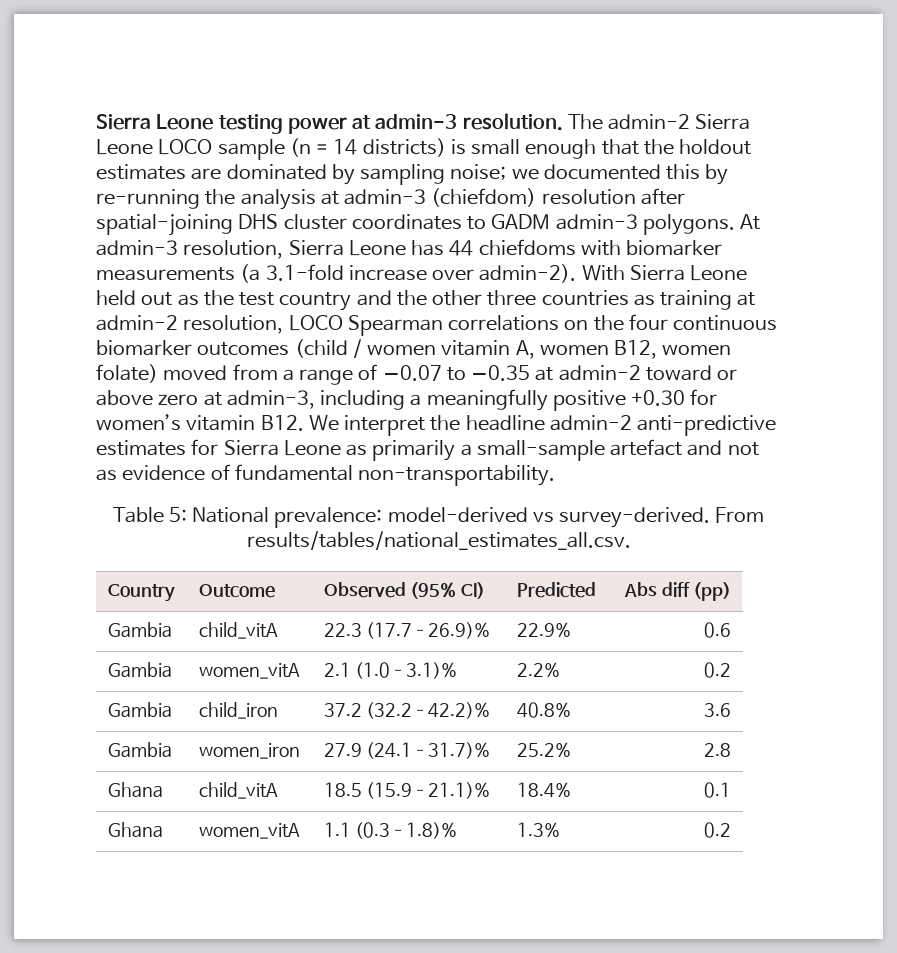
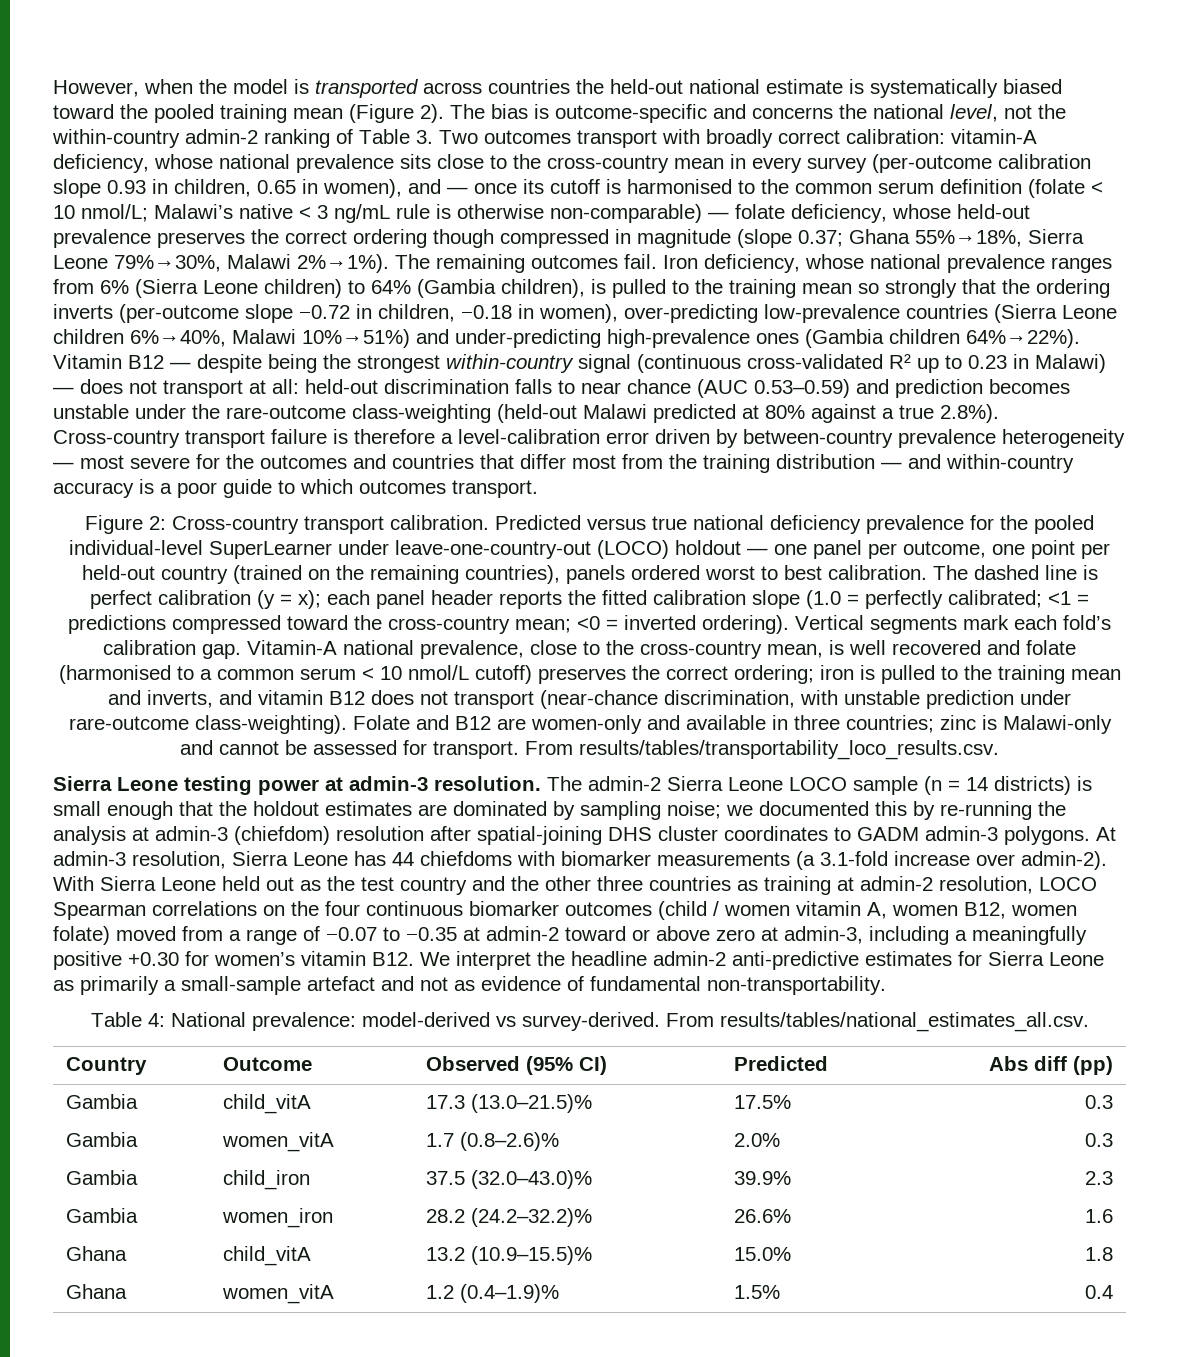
+ However, when the model is transported across countries the held-out national estimate is systematically biased toward the pooled training mean (Figure 2). The bias is outcome-specific and concerns the national level, not the within-country admin-2 ranking of Table 3. Two outcomes transport with broadly correct calibration: vitamin-A deficiency, whose national prevalence sits close to the cross-country mean in every survey (per-outcome calibration slope 0.93 in children, 0.65 in women), and — once its cutoff is harmonised to the common serum definition (folate < 10 nmol/L; Malawi’s native < 3 ng/mL rule is otherwise non-comparable) — folate deficiency, whose held-out prevalence preserves the correct ordering though compressed in magnitude (slope 0.37; Ghana 55%→18%, Sierra Leone 79%→30%, Malawi 2%→1%). The remaining outcomes fail. Iron deficiency, whose national prevalence ranges from 6% (Sierra Leone children) to 64% (Gambia children), is pulled to the training mean so strongly that the ordering inverts (per-outcome slope −0.72 in children, −0.18 in women), over-predicting low-prevalence countries (Sierra Leone children 6%→40%, Malawi 10%→51%) and under-predicting high-prevalence ones (Gambia children 64%→22%). Vitamin B12 — despite being the strongest within-country signal (continuous cross-validated R² up to 0.23 in Malawi) — does not transport at all: held-out discrimination falls to near chance (AUC 0.53–0.59) and prediction becomes unstable under the rare-outcome class-weighting (held-out Malawi predicted at 80% against a true 2.8%). Cross-country transport failure is therefore a level-calibration error driven by between-country prevalence heterogeneity — most severe for the outcomes and countries that differ most from the training distribution — and within-country accuracy is a poor guide to which outcomes transport.
+ Figure 2: Cross-country transport calibration. Predicted versus true national deficiency prevalence for the pooled individual-level SuperLearner under leave-one-country-out (LOCO) holdout — one panel per outcome, one point per held-out country (trained on the remaining countries), panels ordered worst to best calibration. The dashed line is perfect calibration (y = x); each panel header reports the fitted calibration slope (1.0 = perfectly calibrated; <1 = predictions compressed toward the cross-country mean; <0 = inverted ordering). Vertical segments mark each fold’s calibration gap. Vitamin-A national prevalence, close to the cross-country mean, is well recovered and folate (harmonised to a common serum < 10 nmol/L cutoff) preserves the correct ordering; iron is pulled to the training mean and inverts, and vitamin B12 does not transport (near-chance discrimination, with unstable prediction under rare-outcome class-weighting). Folate and B12 are women-only and available in three countries; zinc is Malawi-only and cannot be assessed for transport. From results/tables/transportability_loco_results.csv.
- Table 5: National prevalence: model-derived vs survey-derived.
+ Table 4: National prevalence: model-derived vs survey-derived.
- Gambia | child_vitA | 22.3 (17.7–26.9)% | 22.9% | 0.6
- Gambia | women_vitA | 2.1 (1.0–3.1)% | 2.2% | 0.2
- Gambia | child_iron | 37.2 (32.2–42.2)% | 40.8% | 3.6
- Gambia | women_iron | 27.9 (24.1–31.7)% | 25.2% | 2.8
- Ghana | child_vitA | 18.5 (15.9–21.1)% | 18.4% | 0.1
- Ghana | women_vitA | 1.1 (0.3–1.8)% | 1.3% | 0.2
+ Gambia | child_vitA | 17.3 (13.0–21.5)% | 17.5% | 0.3
+ Gambia | women_vitA | 1.7 (0.8–2.6)% | 2.0% | 0.3
+ Gambia | child_iron | 37.5 (32.0–43.0)% | 39.9% | 2.3
+ Gambia | women_iron | 28.2 (24.2–32.2)% | 26.6% | 1.6
+ Ghana | child_vitA | 13.2 (10.9–15.5)% | 15.0% | 1.8
+ Ghana | women_vitA | 1.2 (0.4–1.9)% | 1.5% | 0.4

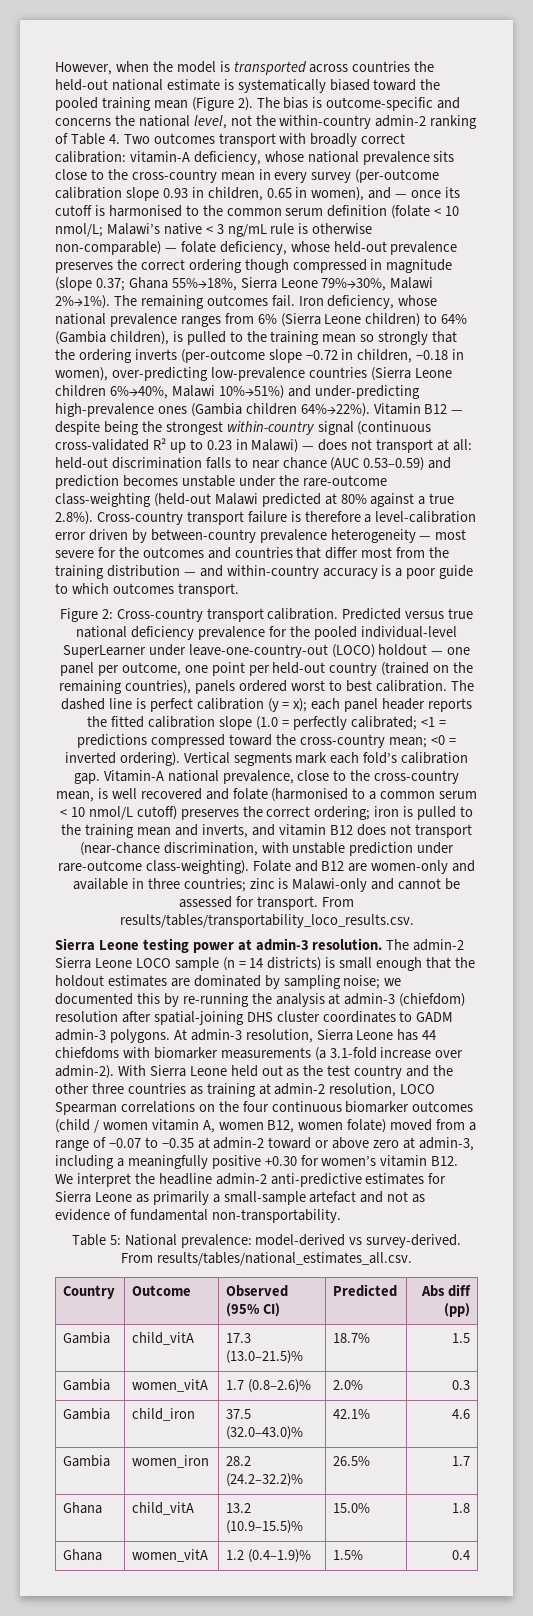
- The bias is outcome-specific and concerns the national level, not the within-country admin-2 ranking of Table 3. Two outcomes transport with broadly correct calibration:
+ The bias is outcome-specific and concerns the national level, not the within-country admin-2 ranking of Table 4. Two outcomes transport with broadly correct calibration:
- Table 4: National prevalence: model-derived vs survey-derived.
+ Table 5: National prevalence: model-derived vs survey-derived.
- Gambia | child_vitA | 17.3 (13.0–21.5)% | 17.5% | 0.3
+ Gambia | child_vitA | 17.3 (13.0–21.5)% | 18.7% | 1.5
- Gambia | child_iron | 37.5 (32.0–43.0)% | 39.9% | 2.3
+ Gambia | child_iron | 37.5 (32.0–43.0)% | 42.1% | 4.6
- Gambia | women_iron | 28.2 (24.2–32.2)% | 26.6% | 1.6
+ Gambia | women_iron | 28.2 (24.2–32.2)% | 26.5% | 1.7

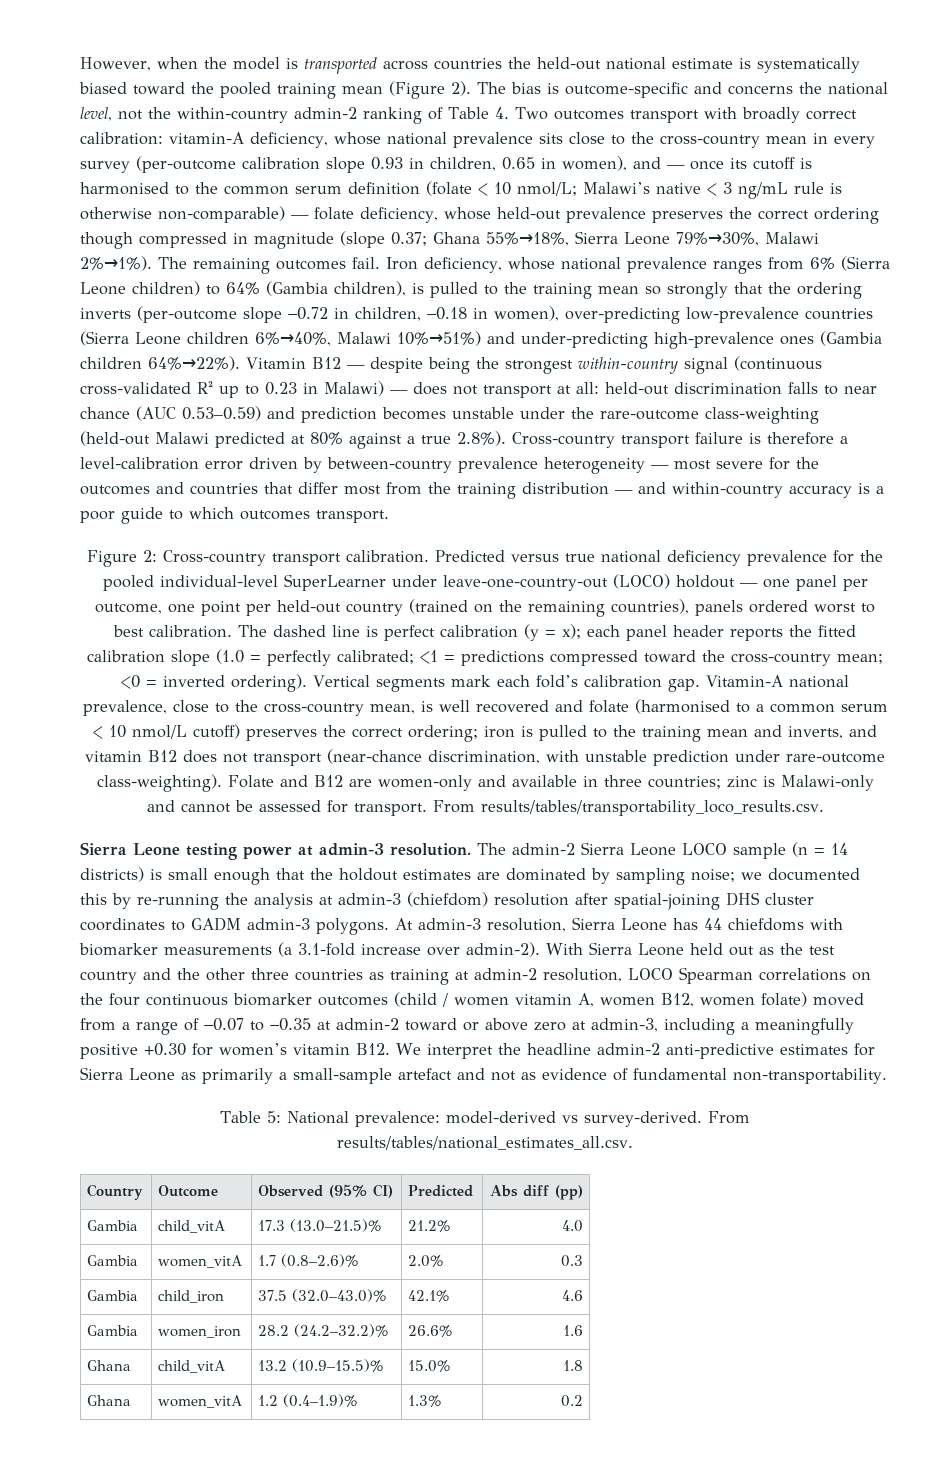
- Gambia | child_vitA | 17.3 (13.0–21.5)% | 18.7% | 1.5
+ Gambia | child_vitA | 17.3 (13.0–21.5)% | 21.2% | 4.0
- Gambia | women_iron | 28.2 (24.2–32.2)% | 26.5% | 1.7
+ Gambia | women_iron | 28.2 (24.2–32.2)% | 26.6% | 1.6
- Ghana | women_vitA | 1.2 (0.4–1.9)% | 1.5% | 0.4
+ Ghana | women_vitA | 1.2 (0.4–1.9)% | 1.3% | 0.2

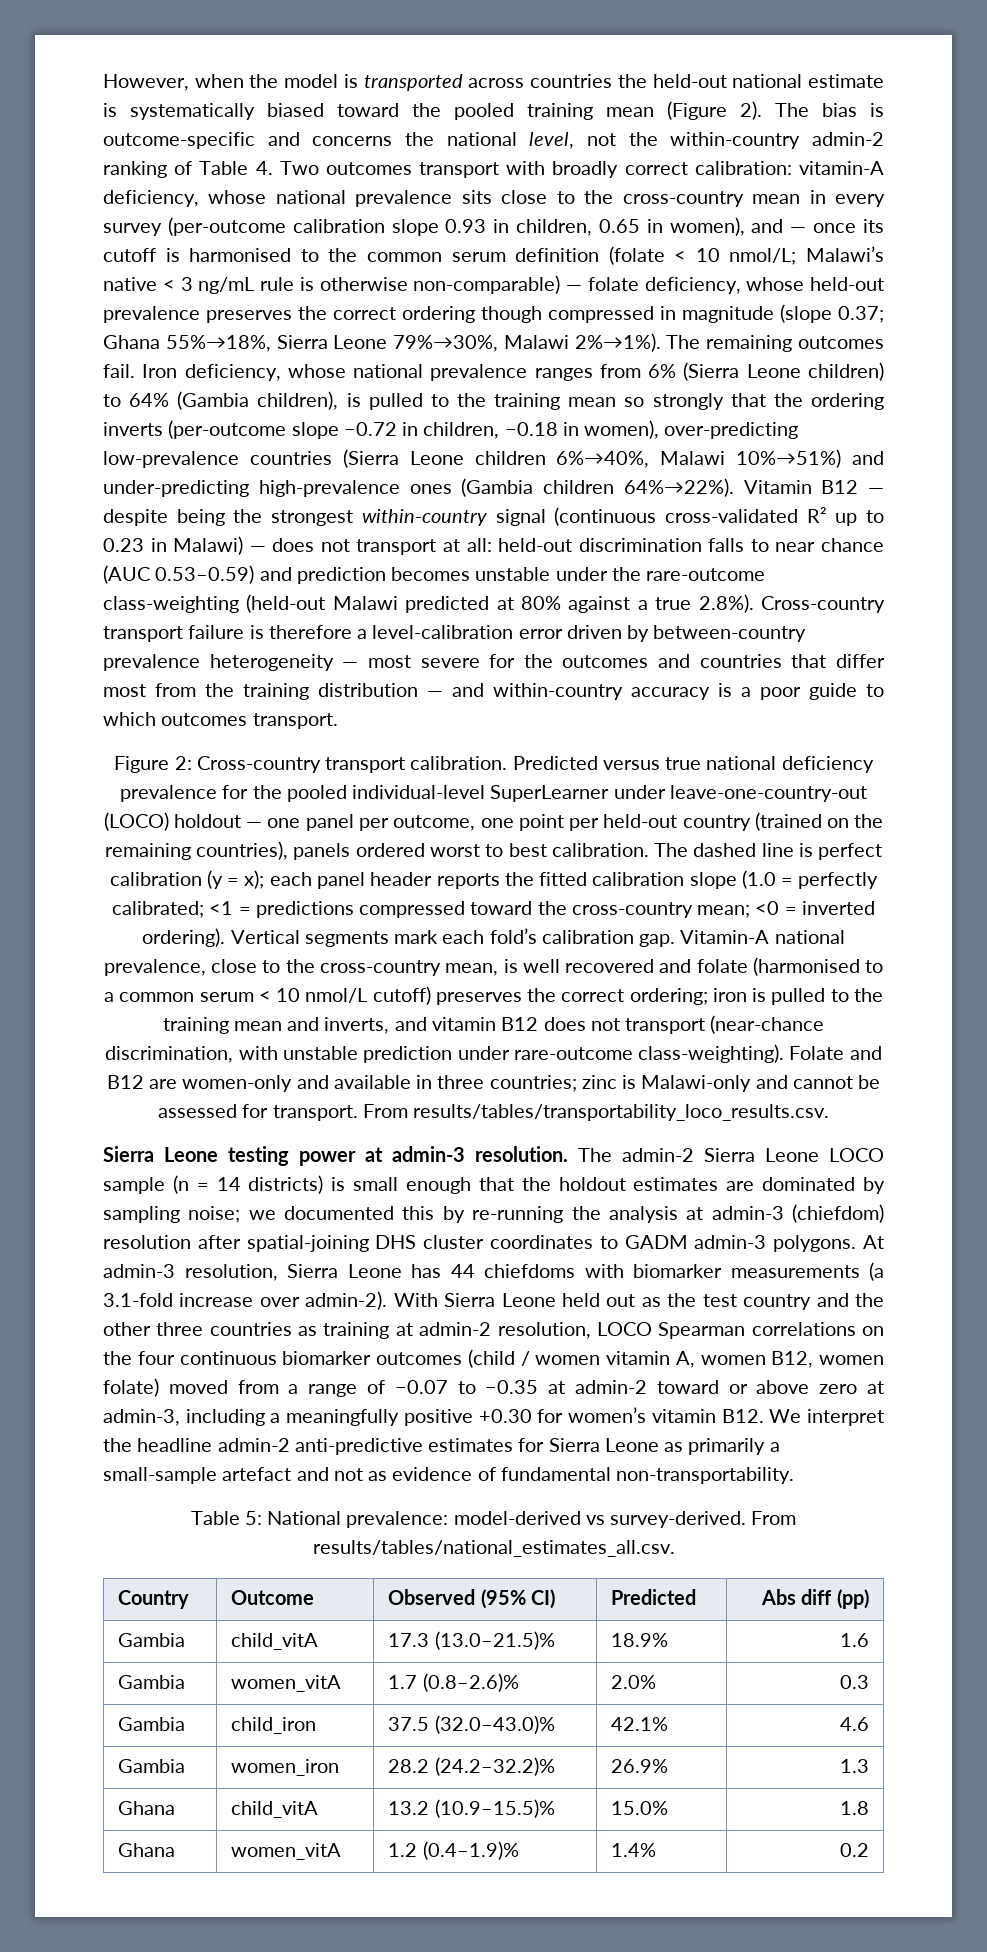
- Gambia | child_vitA | 17.3 (13.0–21.5)% | 21.2% | 4.0
+ Gambia | child_vitA | 17.3 (13.0–21.5)% | 18.9% | 1.6
- Gambia | women_iron | 28.2 (24.2–32.2)% | 26.6% | 1.6
+ Gambia | women_iron | 28.2 (24.2–32.2)% | 26.9% | 1.3
- Ghana | women_vitA | 1.2 (0.4–1.9)% | 1.3% | 0.2
+ Ghana | women_vitA | 1.2 (0.4–1.9)% | 1.4% | 0.2

